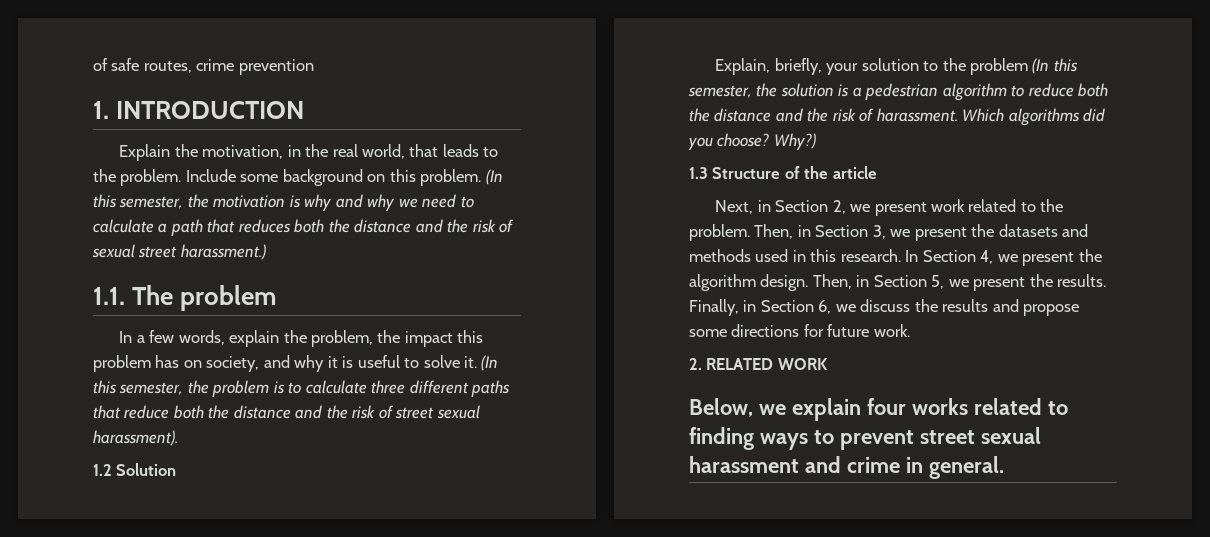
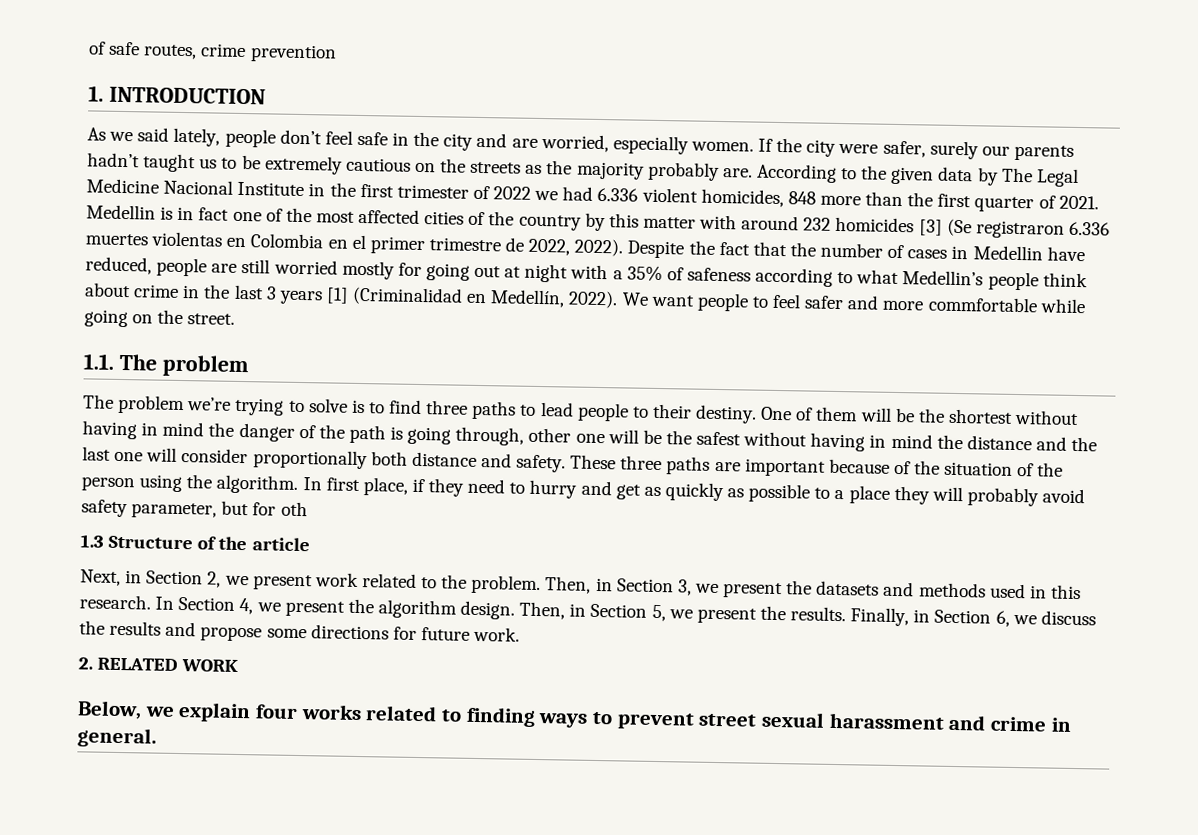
- Explain the motivation, in the real world, that leads to the problem. Include some background on this problem. (In this semester, the motivation is why and why we need to calculate a path that reduces both the distance and the risk of sexual street harassment.)
+ As we said lately, people don’t feel safe in the city and are worried, especially women. If the city were safer, surely our parents hadn’t taught us to be extremely cautious on the streets as the majority probably are. According to the given data by The Legal Medicine Nacional Institute in the first trimester of 2022 we had 6.336 violent homicides, 848 more than the first quarter of 2021. Medellin is in fact one of the most affected cities of the country by this matter with around 232 homicides [3] (Se registraron 6.336 muertes violentas en Colombia en el primer trimestre de 2022, 2022). Despite the fact that the number of cases in Medellin have reduced, people are still worried mostly for going out at night with a 35% of safeness according to what Medellin’s people think about crime in the last 3 years [1] (Criminalidad en Medellín, 2022). We want people to feel safer and more commfortable while going on the street.
  1.1. The problem
- In a few words, explain the problem, the impact this problem has on society, and why it is useful to solve it. (In this semester, the problem is to calculate three different paths that reduce both the distance and the risk of street sexual harassment).
- 1.2 Solution
- Explain, briefly, your solution to the problem (In this semester, the solution is a pedestrian algorithm to reduce both the distance and the risk of harassment. Which algorithms did you choose? Why?)
+ The problem we’re trying to solve is to find three paths to lead people to their destiny. One of them will be the shortest without having in mind the danger of the path is going through, other one will be the safest without having in mind the distance and the last one will consider proportionally both distance and safety. These three paths are important because of the situation of the person using the algorithm. In first place, if they need to hurry and get as quickly as possible to a place they will probably avoid safety parameter, but for oth

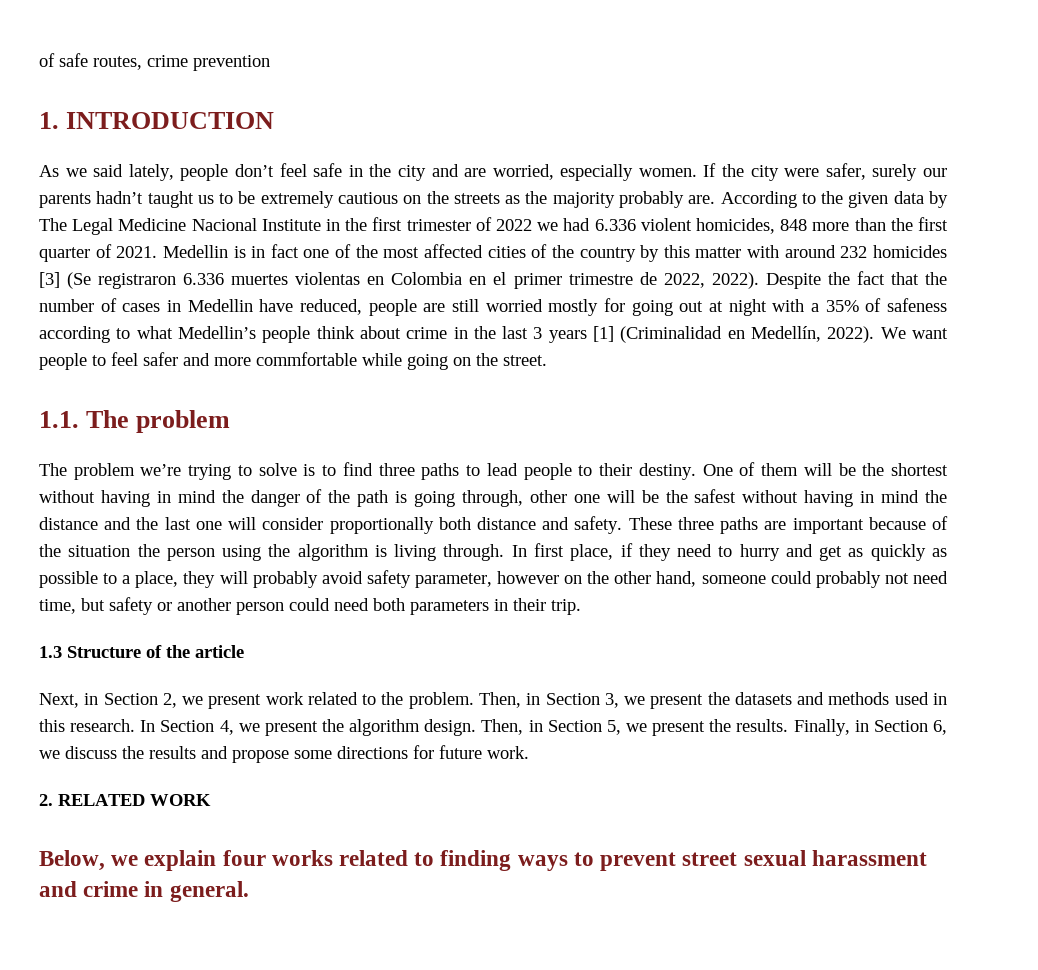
- These three paths are important because of the situation of the person using the algorithm.
+ These three paths are important because of the situation the person using the algorithm is living through.
- In first place, if they need to hurry and get as quickly as possible to a place they will probably avoid safety parameter, but for oth
+ In first place, if they need to hurry and get as quickly as possible to a place, they will probably avoid safety parameter, however on the other hand, someone could probably not need time, but safety or another person could need both parameters in their trip.

